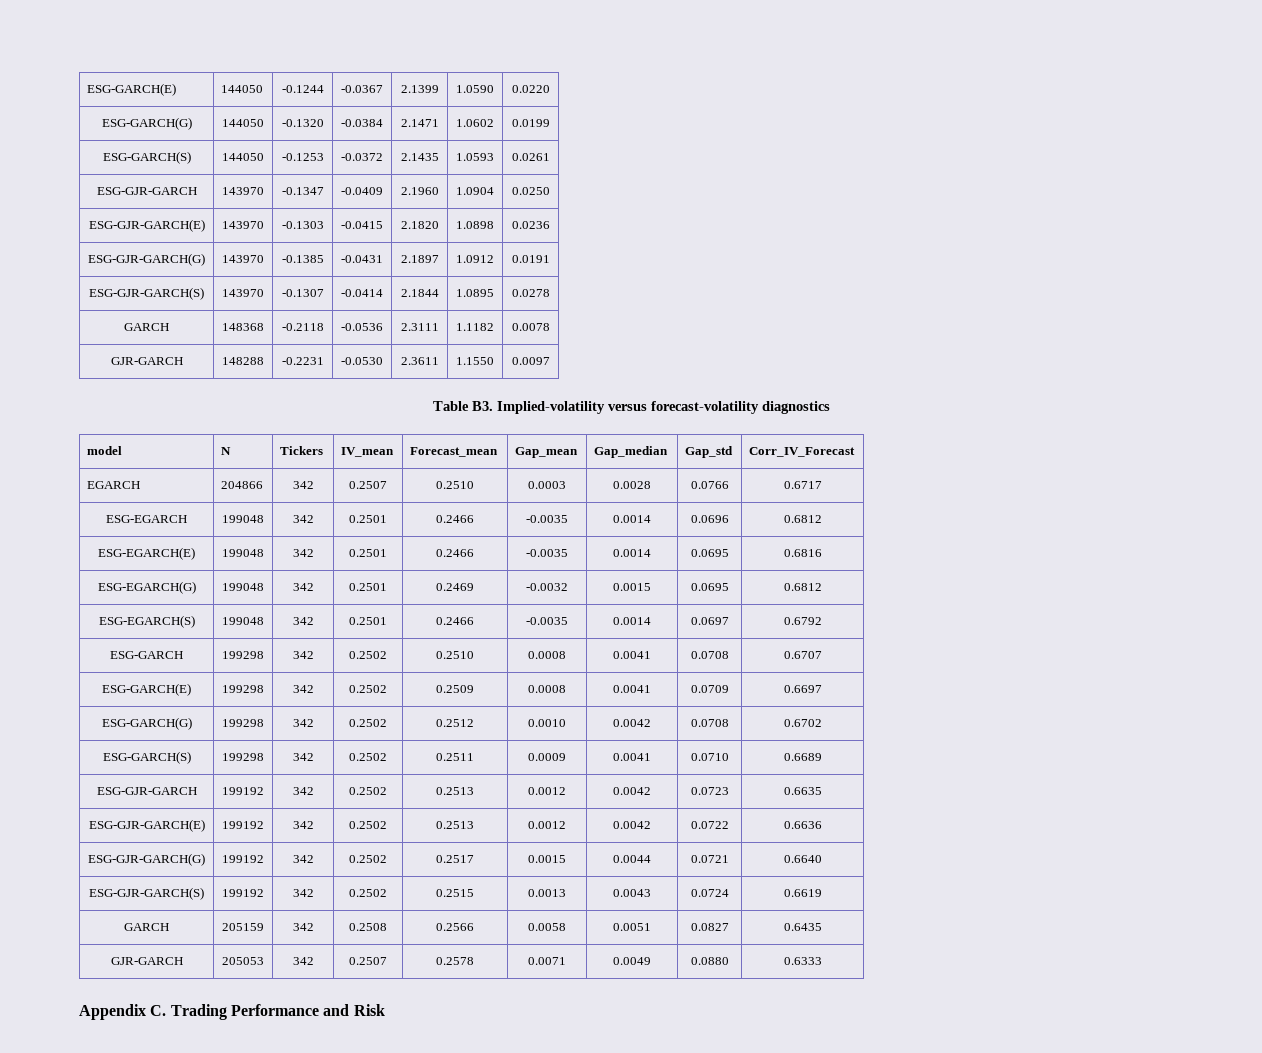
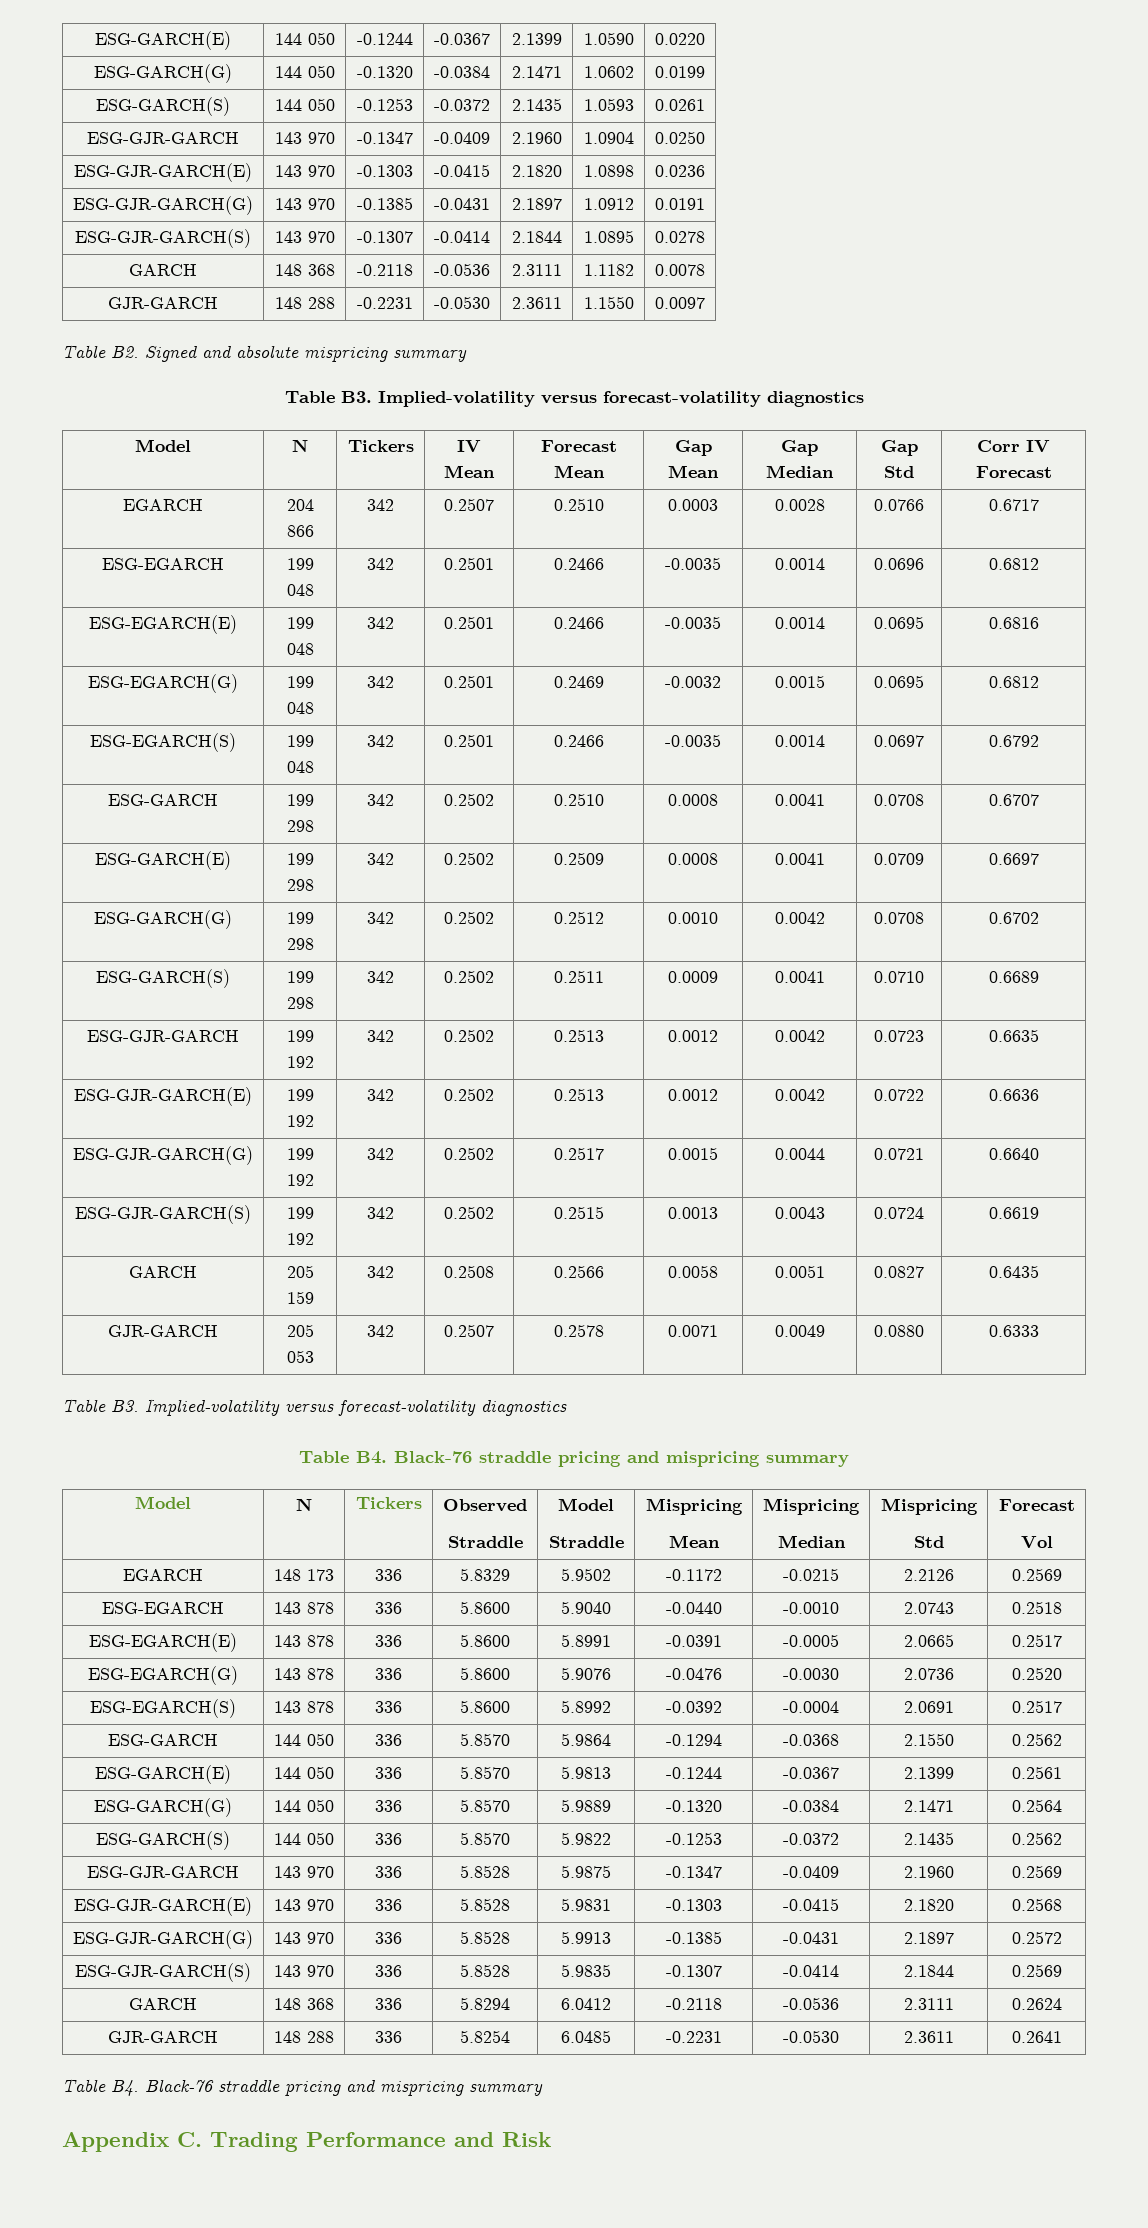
- ESG-GARCH(E) | 144050 | -0.1244 | -0.0367 | 2.1399 | 1.0590 | 0.0220
+ ESG-GARCH(E) | 144 050 | -0.1244 | -0.0367 | 2.1399 | 1.0590 | 0.0220
- ESG-GARCH(G) | 144050 | -0.1320 | -0.0384 | 2.1471 | 1.0602 | 0.0199
+ ESG-GARCH(G) | 144 050 | -0.1320 | -0.0384 | 2.1471 | 1.0602 | 0.0199
- ESG-GARCH(S) | 144050 | -0.1253 | -0.0372 | 2.1435 | 1.0593 | 0.0261
+ ESG-GARCH(S) | 144 050 | -0.1253 | -0.0372 | 2.1435 | 1.0593 | 0.0261
- ESG-GJR-GARCH | 143970 | -0.1347 | -0.0409 | 2.1960 | 1.0904 | 0.0250
+ ESG-GJR-GARCH | 143 970 | -0.1347 | -0.0409 | 2.1960 | 1.0904 | 0.0250
- ESG-GJR-GARCH(E) | 143970 | -0.1303 | -0.0415 | 2.1820 | 1.0898 | 0.0236
+ ESG-GJR-GARCH(E) | 143 970 | -0.1303 | -0.0415 | 2.1820 | 1.0898 | 0.0236
- ESG-GJR-GARCH(G) | 143970 | -0.1385 | -0.0431 | 2.1897 | 1.0912 | 0.0191
+ ESG-GJR-GARCH(G) | 143 970 | -0.1385 | -0.0431 | 2.1897 | 1.0912 | 0.0191
- ESG-GJR-GARCH(S) | 143970 | -0.1307 | -0.0414 | 2.1844 | 1.0895 | 0.0278
+ ESG-GJR-GARCH(S) | 143 970 | -0.1307 | -0.0414 | 2.1844 | 1.0895 | 0.0278
- GARCH | 148368 | -0.2118 | -0.0536 | 2.3111 | 1.1182 | 0.0078
+ GARCH | 148 368 | -0.2118 | -0.0536 | 2.3111 | 1.1182 | 0.0078
- GJR-GARCH | 148288 | -0.2231 | -0.0530 | 2.3611 | 1.1550 | 0.0097
+ GJR-GARCH | 148 288 | -0.2231 | -0.0530 | 2.3611 | 1.1550 | 0.0097
+ Table B2. Signed and absolute mispricing summary
  Table B3. Implied-volatility versus forecast-volatility diagnostics
- model | N | Tickers | IV_mean | Forecast_mean | Gap_mean | Gap_median | Gap_std | Corr_IV_Forecast
- EGARCH | 204866 | 342 | 0.2507 | 0.2510 | 0.0003 | 0.0028 | 0.0766 | 0.6717
+ Model | N | Tickers | IV Mean | Forecast Mean | Gap Mean | Gap Median | Gap Std | Corr IV Forecast
+ EGARCH | 204 866 | 342 | 0.2507 | 0.2510 | 0.0003 | 0.0028 | 0.0766 | 0.6717
- ESG-EGARCH | 199048 | 342 | 0.2501 | 0.2466 | -0.0035 | 0.0014 | 0.0696 | 0.6812
+ ESG-EGARCH | 199 048 | 342 | 0.2501 | 0.2466 | -0.0035 | 0.0014 | 0.0696 | 0.6812
- ESG-EGARCH(E) | 199048 | 342 | 0.2501 | 0.2466 | -0.0035 | 0.0014 | 0.0695 | 0.6816
+ ESG-EGARCH(E) | 199 048 | 342 | 0.2501 | 0.2466 | -0.0035 | 0.0014 | 0.0695 | 0.6816
- ESG-EGARCH(G) | 199048 | 342 | 0.2501 | 0.2469 | -0.0032 | 0.0015 | 0.0695 | 0.6812
+ ESG-EGARCH(G) | 199 048 | 342 | 0.2501 | 0.2469 | -0.0032 | 0.0015 | 0.0695 | 0.6812
- ESG-EGARCH(S) | 199048 | 342 | 0.2501 | 0.2466 | -0.0035 | 0.0014 | 0.0697 | 0.6792
+ ESG-EGARCH(S) | 199 048 | 342 | 0.2501 | 0.2466 | -0.0035 | 0.0014 | 0.0697 | 0.6792
- ESG-GARCH | 199298 | 342 | 0.2502 | 0.2510 | 0.0008 | 0.0041 | 0.0708 | 0.6707
+ ESG-GARCH | 199 298 | 342 | 0.2502 | 0.2510 | 0.0008 | 0.0041 | 0.0708 | 0.6707
- ESG-GARCH(E) | 199298 | 342 | 0.2502 | 0.2509 | 0.0008 | 0.0041 | 0.0709 | 0.6697
+ ESG-GARCH(E) | 199 298 | 342 | 0.2502 | 0.2509 | 0.0008 | 0.0041 | 0.0709 | 0.6697
- ESG-GARCH(G) | 199298 | 342 | 0.2502 | 0.2512 | 0.0010 | 0.0042 | 0.0708 | 0.6702
+ ESG-GARCH(G) | 199 298 | 342 | 0.2502 | 0.2512 | 0.0010 | 0.0042 | 0.0708 | 0.6702
- ESG-GARCH(S) | 199298 | 342 | 0.2502 | 0.2511 | 0.0009 | 0.0041 | 0.0710 | 0.6689
+ ESG-GARCH(S) | 199 298 | 342 | 0.2502 | 0.2511 | 0.0009 | 0.0041 | 0.0710 | 0.6689
- ESG-GJR-GARCH | 199192 | 342 | 0.2502 | 0.2513 | 0.0012 | 0.0042 | 0.0723 | 0.6635
+ ESG-GJR-GARCH | 199 192 | 342 | 0.2502 | 0.2513 | 0.0012 | 0.0042 | 0.0723 | 0.6635
- ESG-GJR-GARCH(E) | 199192 | 342 | 0.2502 | 0.2513 | 0.0012 | 0.0042 | 0.0722 | 0.6636
+ ESG-GJR-GARCH(E) | 199 192 | 342 | 0.2502 | 0.2513 | 0.0012 | 0.0042 | 0.0722 | 0.6636
- ESG-GJR-GARCH(G) | 199192 | 342 | 0.2502 | 0.2517 | 0.0015 | 0.0044 | 0.0721 | 0.6640
+ ESG-GJR-GARCH(G) | 199 192 | 342 | 0.2502 | 0.2517 | 0.0015 | 0.0044 | 0.0721 | 0.6640
- ESG-GJR-GARCH(S) | 199192 | 342 | 0.2502 | 0.2515 | 0.0013 | 0.0043 | 0.0724 | 0.6619
+ ESG-GJR-GARCH(S) | 199 192 | 342 | 0.2502 | 0.2515 | 0.0013 | 0.0043 | 0.0724 | 0.6619
- GARCH | 205159 | 342 | 0.2508 | 0.2566 | 0.0058 | 0.0051 | 0.0827 | 0.6435
+ GARCH | 205 159 | 342 | 0.2508 | 0.2566 | 0.0058 | 0.0051 | 0.0827 | 0.6435
- GJR-GARCH | 205053 | 342 | 0.2507 | 0.2578 | 0.0071 | 0.0049 | 0.0880 | 0.6333
+ GJR-GARCH | 205 053 | 342 | 0.2507 | 0.2578 | 0.0071 | 0.0049 | 0.0880 | 0.6333
+ Table B3. Implied-volatility versus forecast-volatility diagnostics
+ Table B4. Black-76 straddle pricing and mispricing summary
+ Model | N | Tickers | Observed
+ Straddle | Model
+ Straddle | Mispricing
+ Mean | Mispricing
+ Median | Mispricing
+ Std | Forecast
+ Vol
+ EGARCH | 148 173 | 336 | 5.8329 | 5.9502 | -0.1172 | -0.0215 | 2.2126 | 0.2569
+ ESG-EGARCH | 143 878 | 336 | 5.8600 | 5.9040 | -0.0440 | -0.0010 | 2.0743 | 0.2518
+ ESG-EGARCH(E) | 143 878 | 336 | 5.8600 | 5.8991 | -0.0391 | -0.0005 | 2.0665 | 0.2517
+ ESG-EGARCH(G) | 143 878 | 336 | 5.8600 | 5.9076 | -0.0476 | -0.0030 | 2.0736 | 0.2520
+ ESG-EGARCH(S) | 143 878 | 336 | 5.8600 | 5.8992 | -0.0392 | -0.0004 | 2.0691 | 0.2517
+ ESG-GARCH | 144 050 | 336 | 5.8570 | 5.9864 | -0.1294 | -0.0368 | 2.1550 | 0.2562
+ ESG-GARCH(E) | 144 050 | 336 | 5.8570 | 5.9813 | -0.1244 | -0.0367 | 2.1399 | 0.2561
+ ESG-GARCH(G) | 144 050 | 336 | 5.8570 | 5.9889 | -0.1320 | -0.0384 | 2.1471 | 0.2564
+ ESG-GARCH(S) | 144 050 | 336 | 5.8570 | 5.9822 | -0.1253 | -0.0372 | 2.1435 | 0.2562
+ ESG-GJR-GARCH | 143 970 | 336 | 5.8528 | 5.9875 | -0.1347 | -0.0409 | 2.1960 | 0.2569
+ ESG-GJR-GARCH(E) | 143 970 | 336 | 5.8528 | 5.9831 | -0.1303 | -0.0415 | 2.1820 | 0.2568
+ ESG-GJR-GARCH(G) | 143 970 | 336 | 5.8528 | 5.9913 | -0.1385 | -0.0431 | 2.1897 | 0.2572
+ ESG-GJR-GARCH(S) | 143 970 | 336 | 5.8528 | 5.9835 | -0.1307 | -0.0414 | 2.1844 | 0.2569
+ GARCH | 148 368 | 336 | 5.8294 | 6.0412 | -0.2118 | -0.0536 | 2.3111 | 0.2624
+ GJR-GARCH | 148 288 | 336 | 5.8254 | 6.0485 | -0.2231 | -0.0530 | 2.3611 | 0.2641
+ Table B4. Black-76 straddle pricing and mispricing summary

